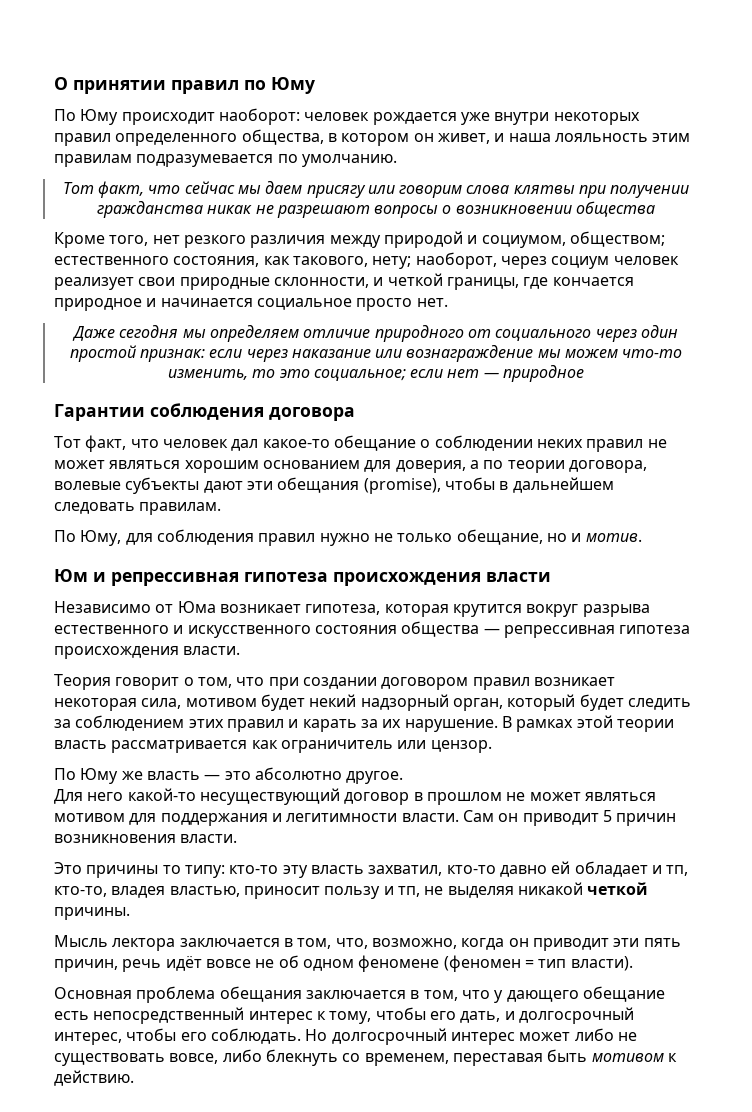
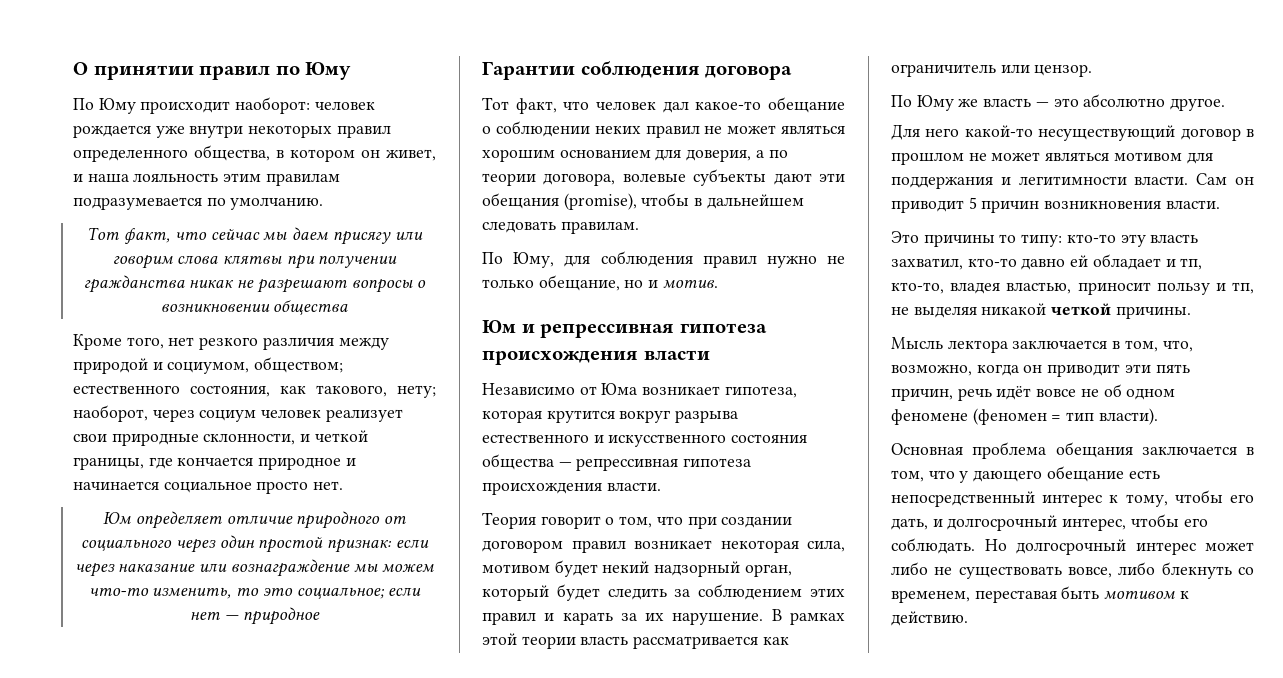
- Даже сегодня мы определяем отличие природного от социального через один простой признак: если через наказание или вознаграждение мы можем что-то изменить, то это социальное; если нет — природное
+ Юм определяет отличие природного от социального через один простой признак: если через наказание или вознаграждение мы можем что-то изменить, то это социальное; если нет — природное

